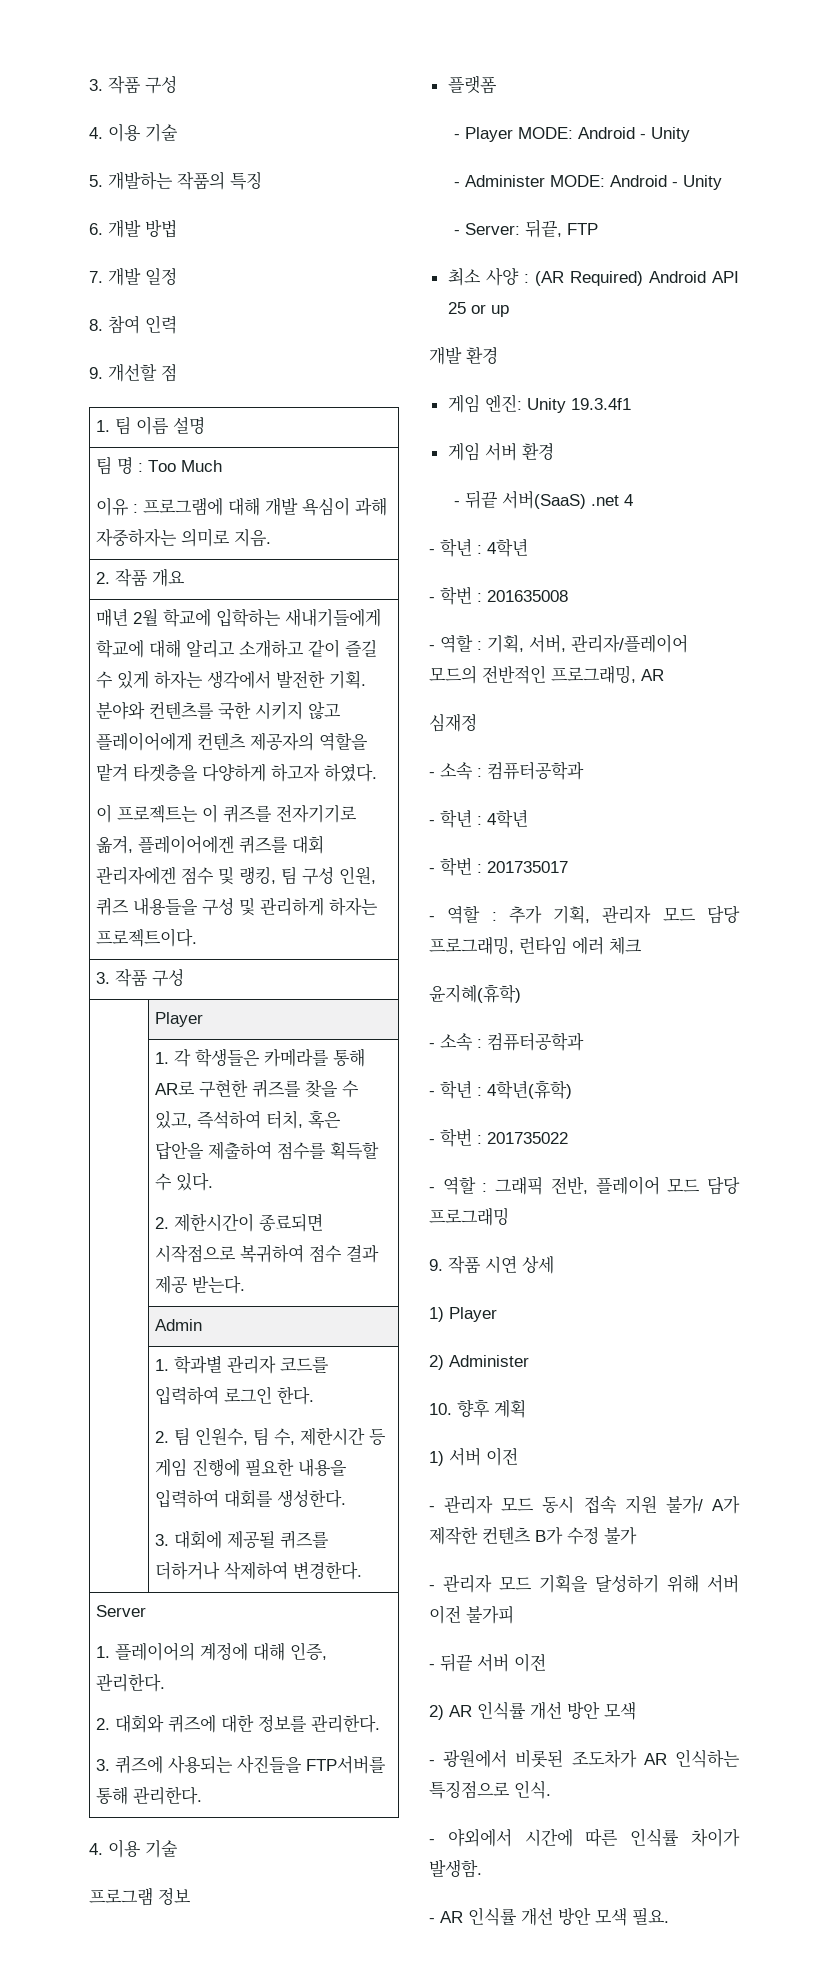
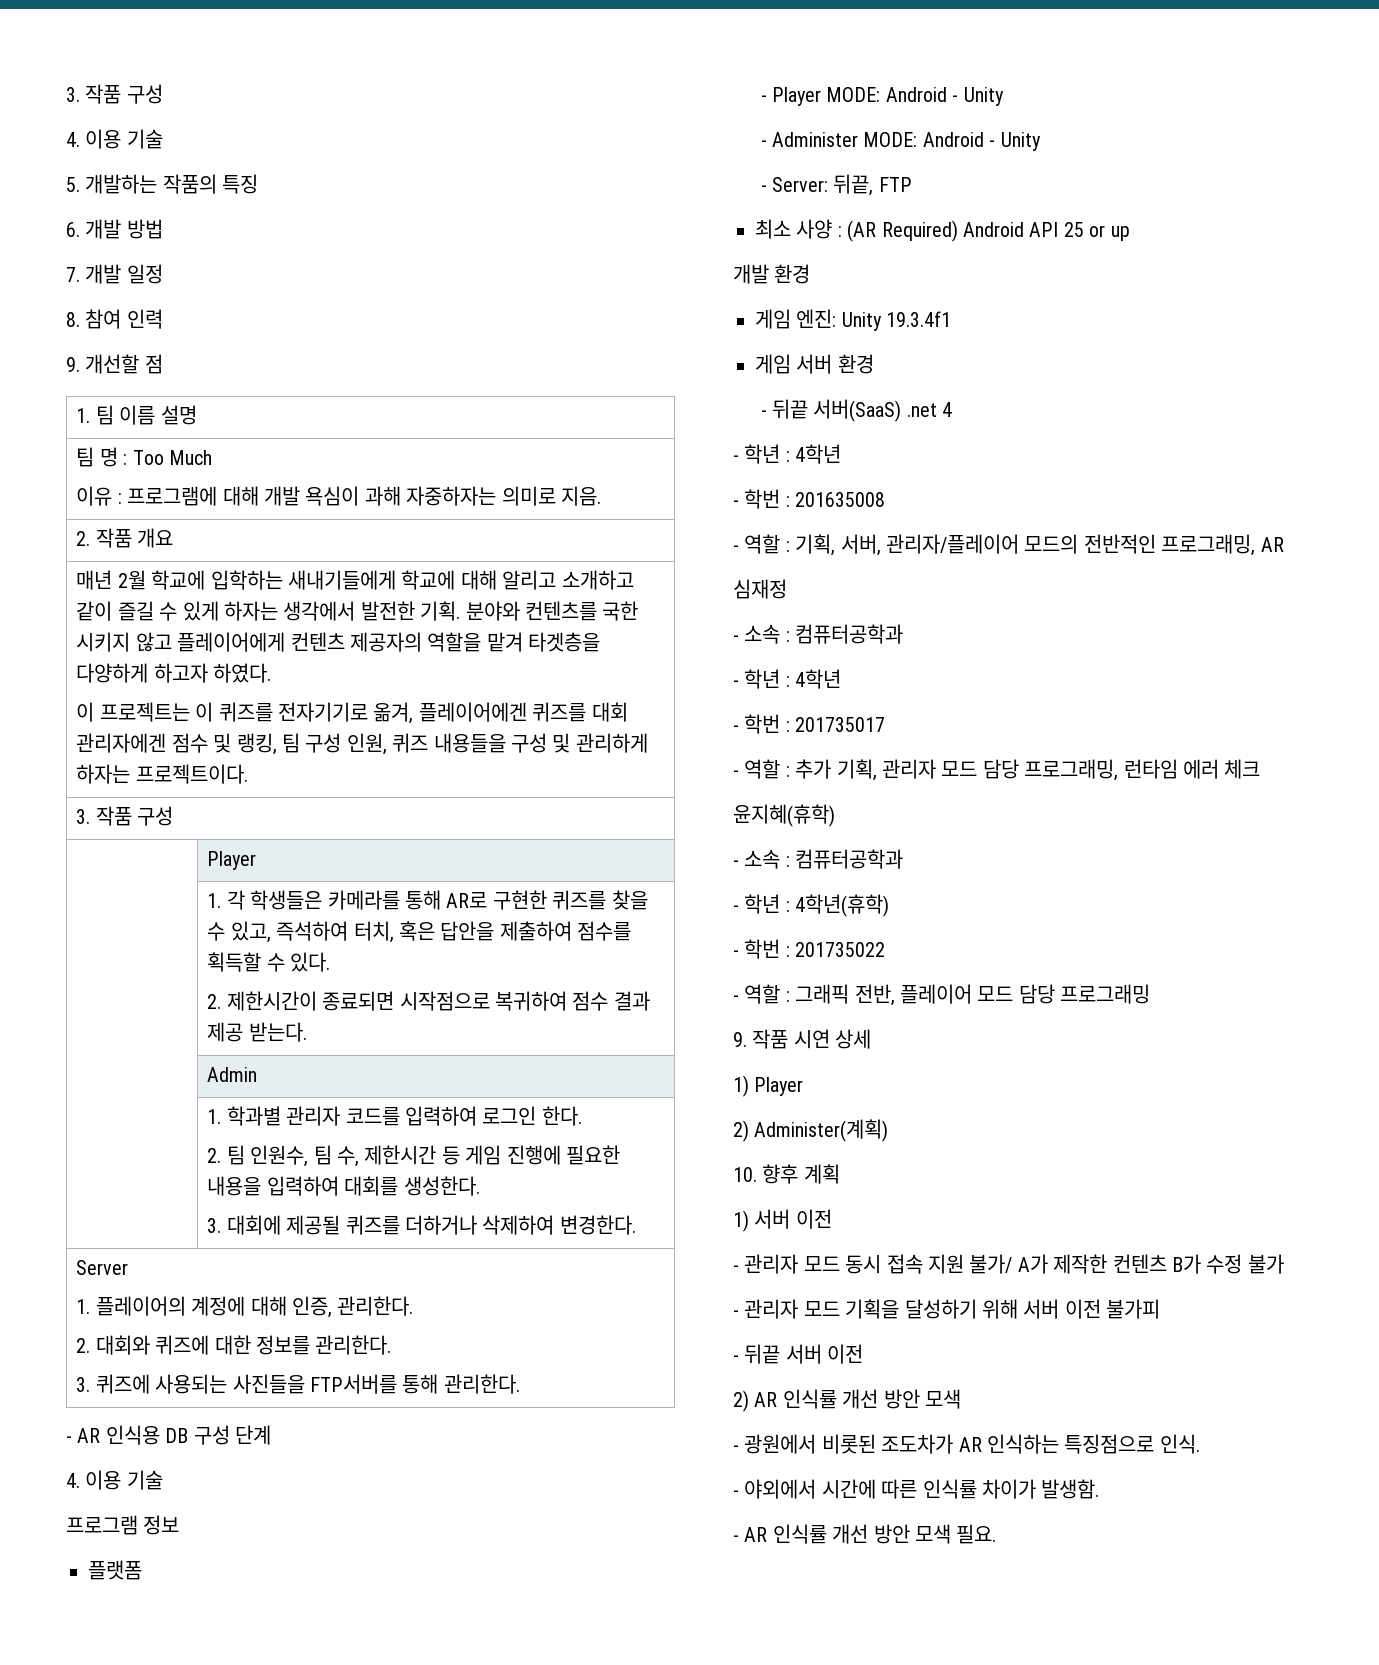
+ - AR 인식용 DB 구성 단계
- 2) Administer
+ 2) Administer(계획)

